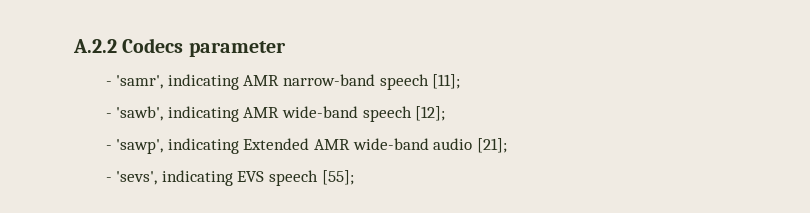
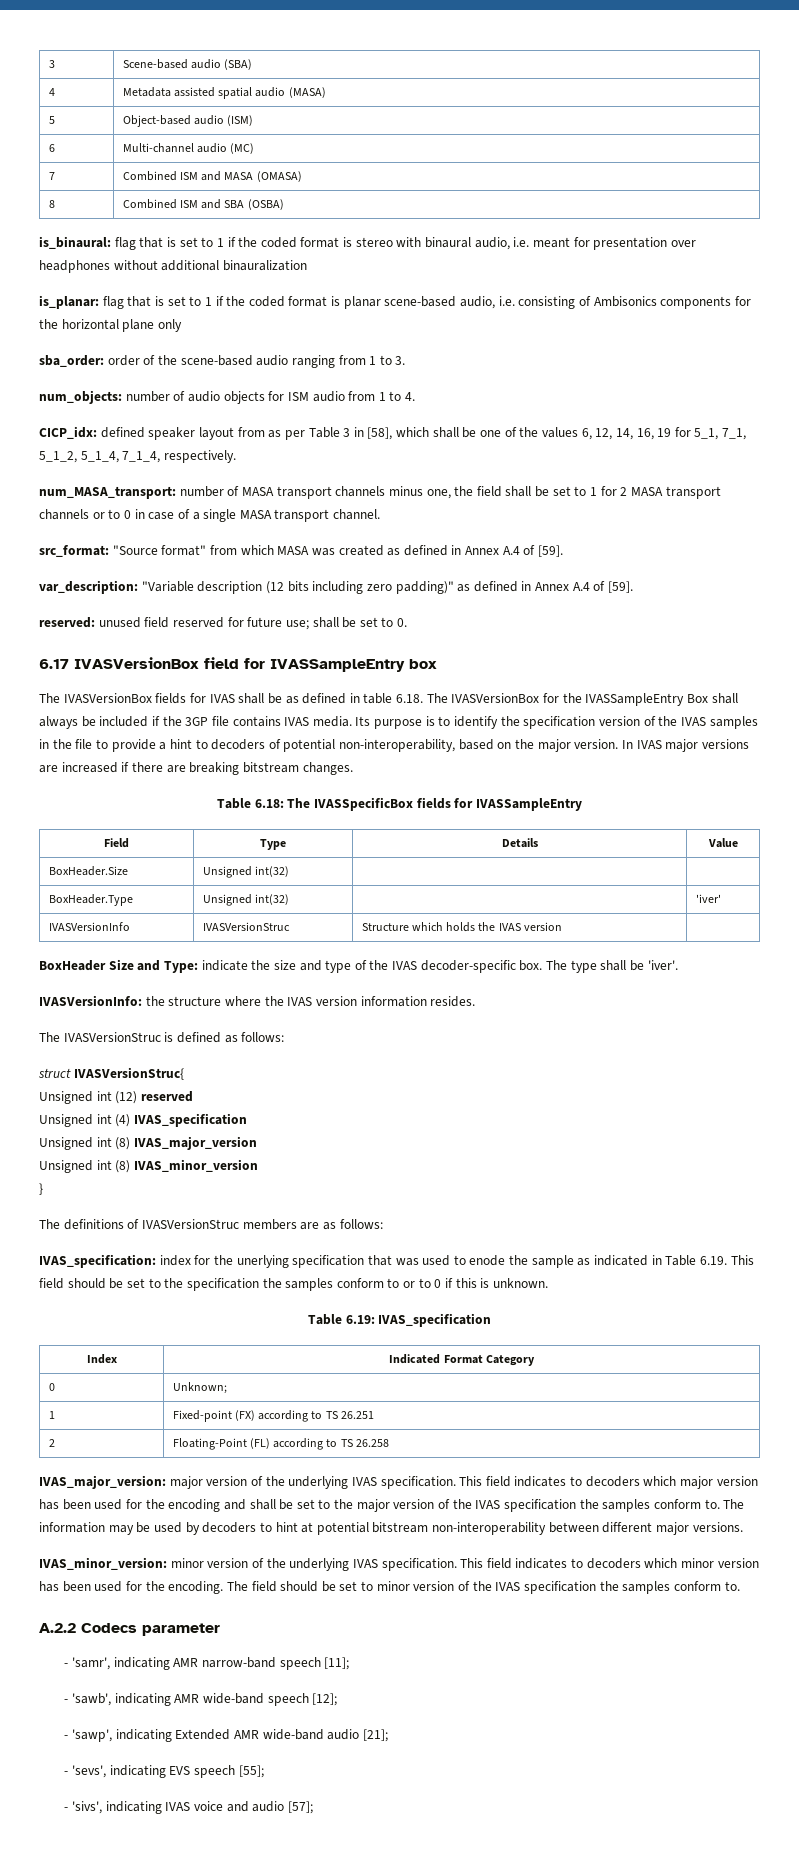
+ 3 | Scene-based audio (SBA)
+ 4 | Metadata assisted spatial audio (MASA)
+ 5 | Object-based audio (ISM)
+ 6 | Multi-channel audio (MC)
+ 7 | Combined ISM and MASA (OMASA)
+ 8 | Combined ISM and SBA (OSBA)
+ is_binaural: flag that is set to 1 if the coded format is stereo with binaural audio, i.e. meant for presentation over headphones without additional binauralization
+ is_planar: flag that is set to 1 if the coded format is planar scene-based audio, i.e. consisting of Ambisonics components for the horizontal plane only
+ sba_order: order of the scene-based audio ranging from 1 to 3.
+ num_objects: number of audio objects for ISM audio from 1 to 4.
+ CICP_idx: defined speaker layout from as per Table 3 in [58], which shall be one of the values 6, 12, 14, 16, 19 for 5_1, 7_1, 5_1_2, 5_1_4, 7_1_4, respectively.
+ num_MASA_transport: number of MASA transport channels minus one, the field shall be set to 1 for 2 MASA transport channels or to 0 in case of a single MASA transport channel.
+ src_format: "Source format" from which MASA was created as defined in Annex A.4 of [59].
+ var_description: "Variable description (12 bits including zero padding)" as defined in Annex A.4 of [59].
+ reserved: unused field reserved for future use; shall be set to 0.
+ 6.17 IVASVersionBox field for IVASSampleEntry box
+ The IVASVersionBox fields for IVAS shall be as defined in table 6.18. The IVASVersionBox for the IVASSampleEntry Box shall always be included if the 3GP file contains IVAS media. Its purpose is to identify the specification version of the IVAS samples in the file to provide a hint to decoders of potential non-interoperability, based on the major version. In IVAS major versions are increased if there are breaking bitstream changes.
+ Table 6.18: The IVASSpecificBox fields for IVASSampleEntry
+ Field | Type | Details | Value
+ BoxHeader.Size | Unsigned int(32) | |
+ BoxHeader.Type | Unsigned int(32) | | 'iver'
+ IVASVersionInfo | IVASVersionStruc | Structure which holds the IVAS version |
+ BoxHeader Size and Type: indicate the size and type of the IVAS decoder-specific box. The type shall be 'iver'.
+ IVASVersionInfo: the structure where the IVAS version information resides.
+ The IVASVersionStruc is defined as follows:
+ struct IVASVersionStruc{
+ Unsigned int (12) reserved
+ Unsigned int (4) IVAS_specification
+ Unsigned int (8) IVAS_major_version
+ Unsigned int (8) IVAS_minor_version
+ }
+ The definitions of IVASVersionStruc members are as follows:
+ IVAS_specification: index for the unerlying specification that was used to enode the sample as indicated in Table 6.19. This field should be set to the specification the samples conform to or to 0 if this is unknown.
+ Table 6.19: IVAS_specification
+ Index | Indicated Format Category
+ 0 | Unknown;
+ 1 | Fixed-point (FX) according to TS 26.251
+ 2 | Floating-Point (FL) according to TS 26.258
+ IVAS_major_version: major version of the underlying IVAS specification. This field indicates to decoders which major version has been used for the encoding and shall be set to the major version of the IVAS specification the samples conform to. The information may be used by decoders to hint at potential bitstream non-interoperability between different major versions.
+ IVAS_minor_version: minor version of the underlying IVAS specification. This field indicates to decoders which minor version has been used for the encoding. The field should be set to minor version of the IVAS specification the samples conform to.
+ - 'sivs', indicating IVAS voice and audio [57];

